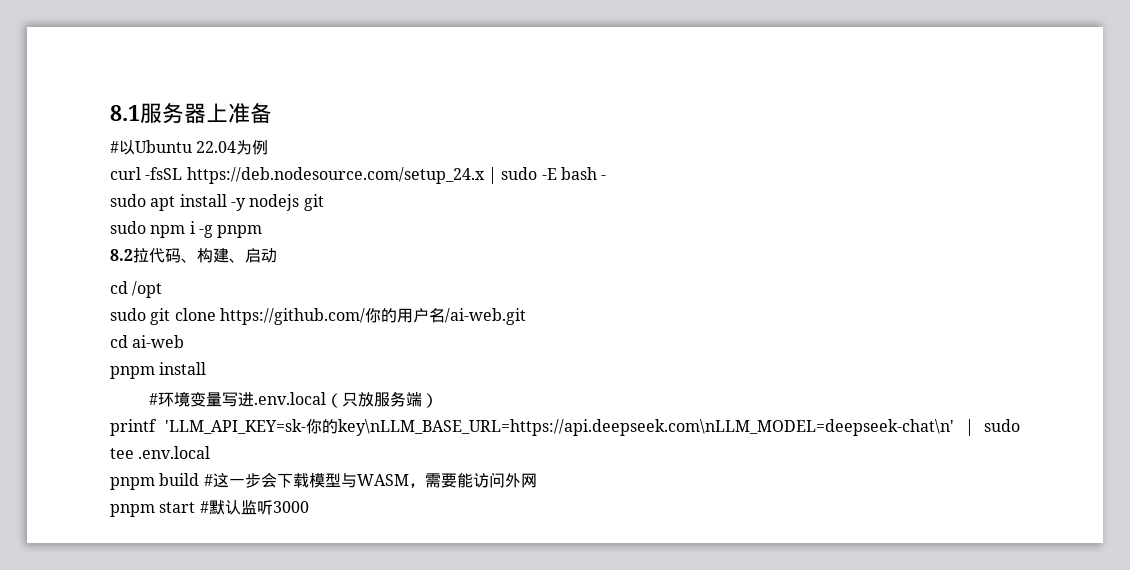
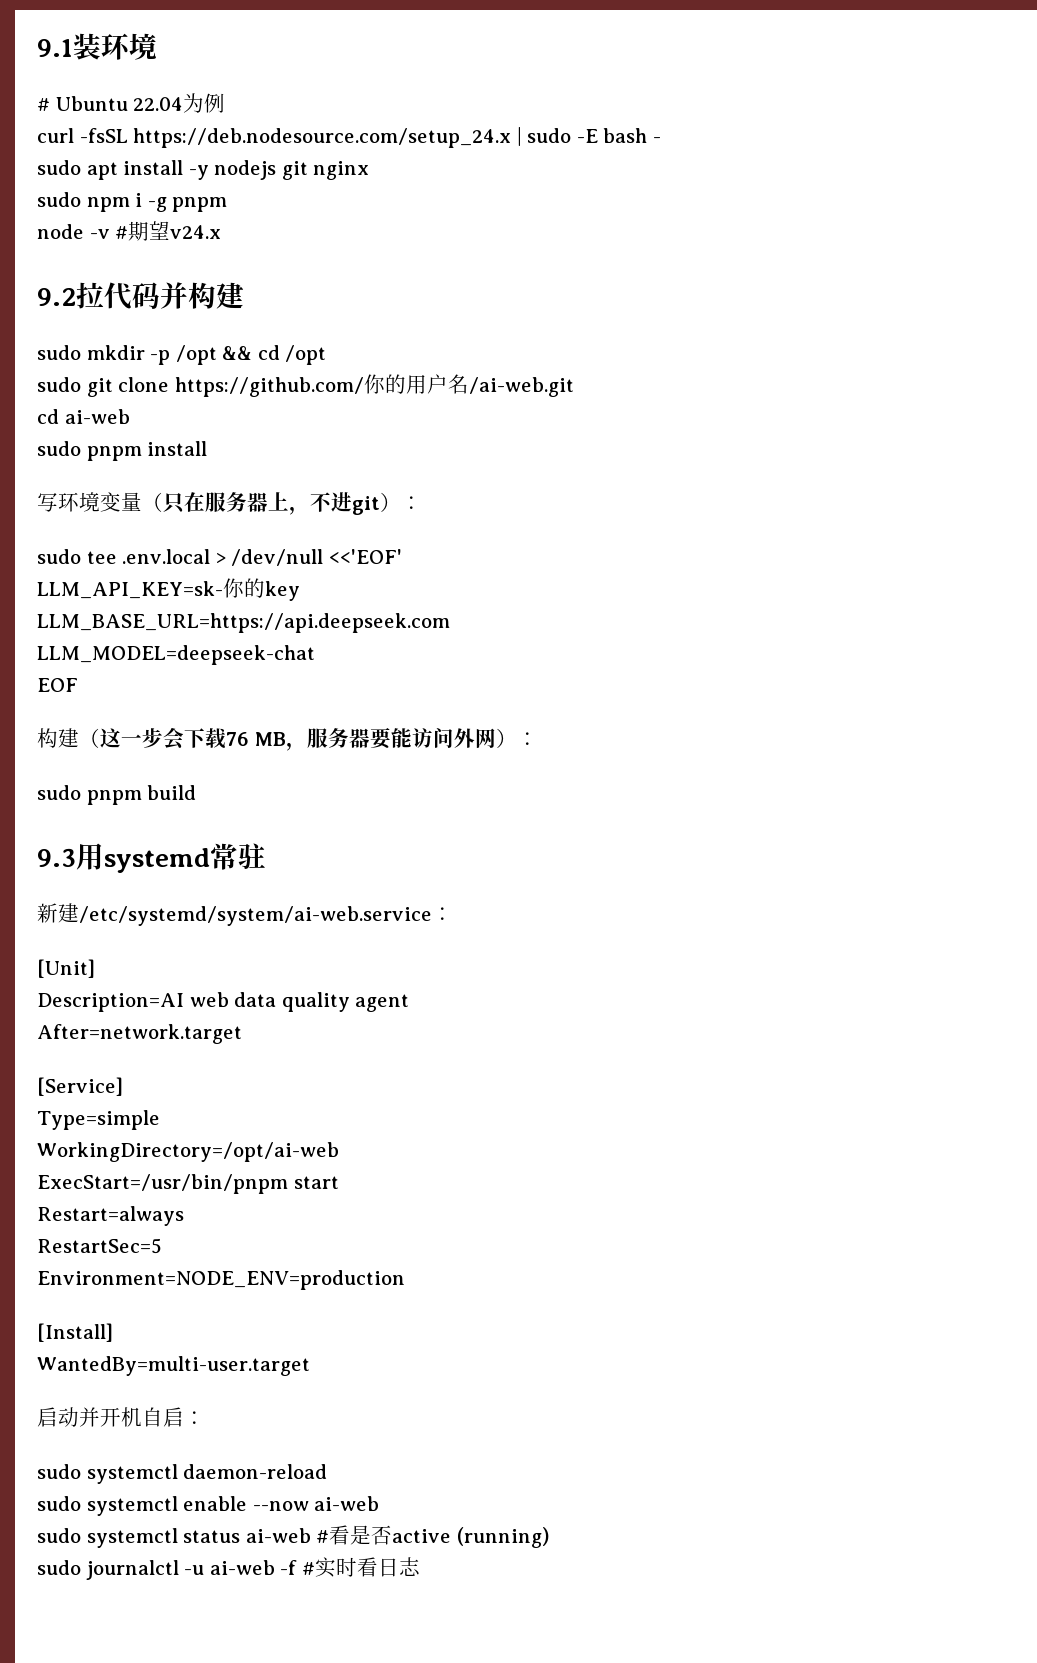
- 8.1服务器上准备
- #以Ubuntu 22.04为例
+ 9.1装环境
+ # Ubuntu 22.04为例
- sudo apt install -y nodejs git
+ sudo apt install -y nodejs git nginx
- 8.2拉代码、构建、启动
- cd /opt
+ node -v #期望v24.x
+ 9.2拉代码并构建
+ sudo mkdir -p /opt && cd /opt
- pnpm install
+ sudo pnpm install
- #环境变量写进.env.local（只放服务端）
- printf 'LLM_API_KEY=sk-你的key\nLLM_BASE_URL=https://api.deepseek.com\nLLM_MODEL=deepseek-chat\n' | sudo tee .env.local
- pnpm build #这一步会下载模型与WASM，需要能访问外网
- pnpm start #默认监听3000
+ 写环境变量（只在服务器上，不进git）：
+ sudo tee .env.local > /dev/null <<'EOF'
+ LLM_API_KEY=sk-你的key
+ LLM_BASE_URL=https://api.deepseek.com
+ LLM_MODEL=deepseek-chat
+ EOF
+ 构建（这一步会下载76 MB，服务器要能访问外网）：
+ sudo pnpm build
+ 9.3用systemd常驻
+ 新建/etc/systemd/system/ai-web.service：
+ [Unit]
+ Description=AI web data quality agent
+ After=network.target
+ [Service]
+ Type=simple
+ WorkingDirectory=/opt/ai-web
+ ExecStart=/usr/bin/pnpm start
+ Restart=always
+ RestartSec=5
+ Environment=NODE_ENV=production
+ [Install]
+ WantedBy=multi-user.target
+ 启动并开机自启：
+ sudo systemctl daemon-reload
+ sudo systemctl enable --now ai-web
+ sudo systemctl status ai-web #看是否active (running)
+ sudo journalctl -u ai-web -f #实时看日志

